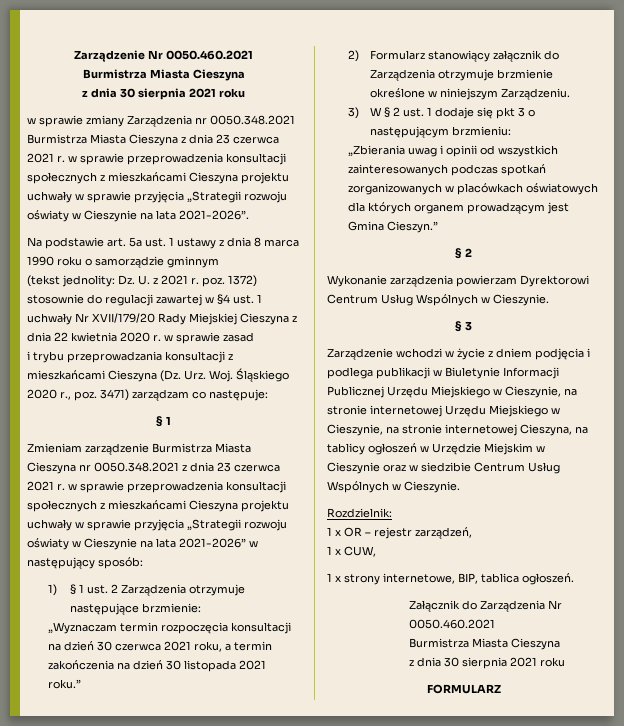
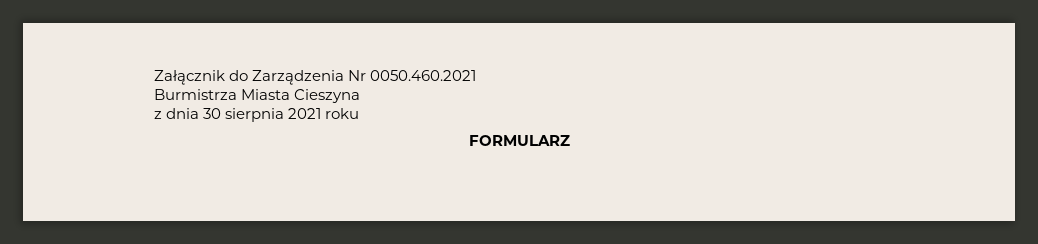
- Zarządzenie Nr 0050.460.2021
- Burmistrza Miasta Cieszyna
- z dnia 30 sierpnia 2021 roku
- w sprawie zmiany Zarządzenia nr 0050.348.2021 Burmistrza Miasta Cieszyna z dnia 23 czerwca 2021 r. w sprawie przeprowadzenia konsultacji społecznych z mieszkańcami Cieszyna projektu uchwały w sprawie przyjęcia „Strategii rozwoju oświaty w Cieszynie na lata 2021-2026”.
- Na podstawie art. 5a ust. 1 ustawy z dnia 8 marca 1990 roku o samorządzie gminnym
- (tekst jednolity: Dz. U. z 2021 r. poz. 1372) stosownie do regulacji zawartej w §4 ust. 1 uchwały Nr XVII/179/20 Rady Miejskiej Cieszyna z dnia 22 kwietnia 2020 r. w sprawie zasad
- i trybu przeprowadzania konsultacji z mieszkańcami Cieszyna (Dz. Urz. Woj. Śląskiego 2020 r., poz. 3471) zarządzam co następuje:
- § 1
- Zmieniam zarządzenie Burmistrza Miasta Cieszyna nr 0050.348.2021 z dnia 23 czerwca 2021 r. w sprawie przeprowadzenia konsultacji społecznych z mieszkańcami Cieszyna projektu uchwały w sprawie przyjęcia „Strategii rozwoju oświaty w Cieszynie na lata 2021-2026” w następujący sposób:
- 1) § 1 ust. 2 Zarządzenia otrzymuje następujące brzmienie:
- „Wyznaczam termin rozpoczęcia konsultacji na dzień 30 czerwca 2021 roku, a termin zakończenia na dzień 30 listopada 2021 roku.”
- 2) Formularz stanowiący załącznik do Zarządzenia otrzymuje brzmienie określone w niniejszym Zarządzeniu.
- 3) W § 2 ust. 1 dodaje się pkt 3 o następującym brzmieniu:
- „Zbierania uwag i opinii od wszystkich zainteresowanych podczas spotkań zorganizowanych w placówkach oświatowych dla których organem prowadzącym jest Gmina Cieszyn.”
- § 2
- Wykonanie zarządzenia powierzam Dyrektorowi Centrum Usług Wspólnych w Cieszynie.
- § 3
- Zarządzenie wchodzi w życie z dniem podjęcia i podlega publikacji w Biuletynie Informacji Publicznej Urzędu Miejskiego w Cieszynie, na stronie internetowej Urzędu Miejskiego w Cieszynie, na stronie internetowej Cieszyna, na tablicy ogłoszeń w Urzędzie Miejskim w Cieszynie oraz w siedzibie Centrum Usług Wspólnych w Cieszynie.
- Rozdzielnik:
- 1 x OR – rejestr zarządzeń,
- 1 x CUW,
- 1 x strony internetowe, BIP, tablica ogłoszeń.

